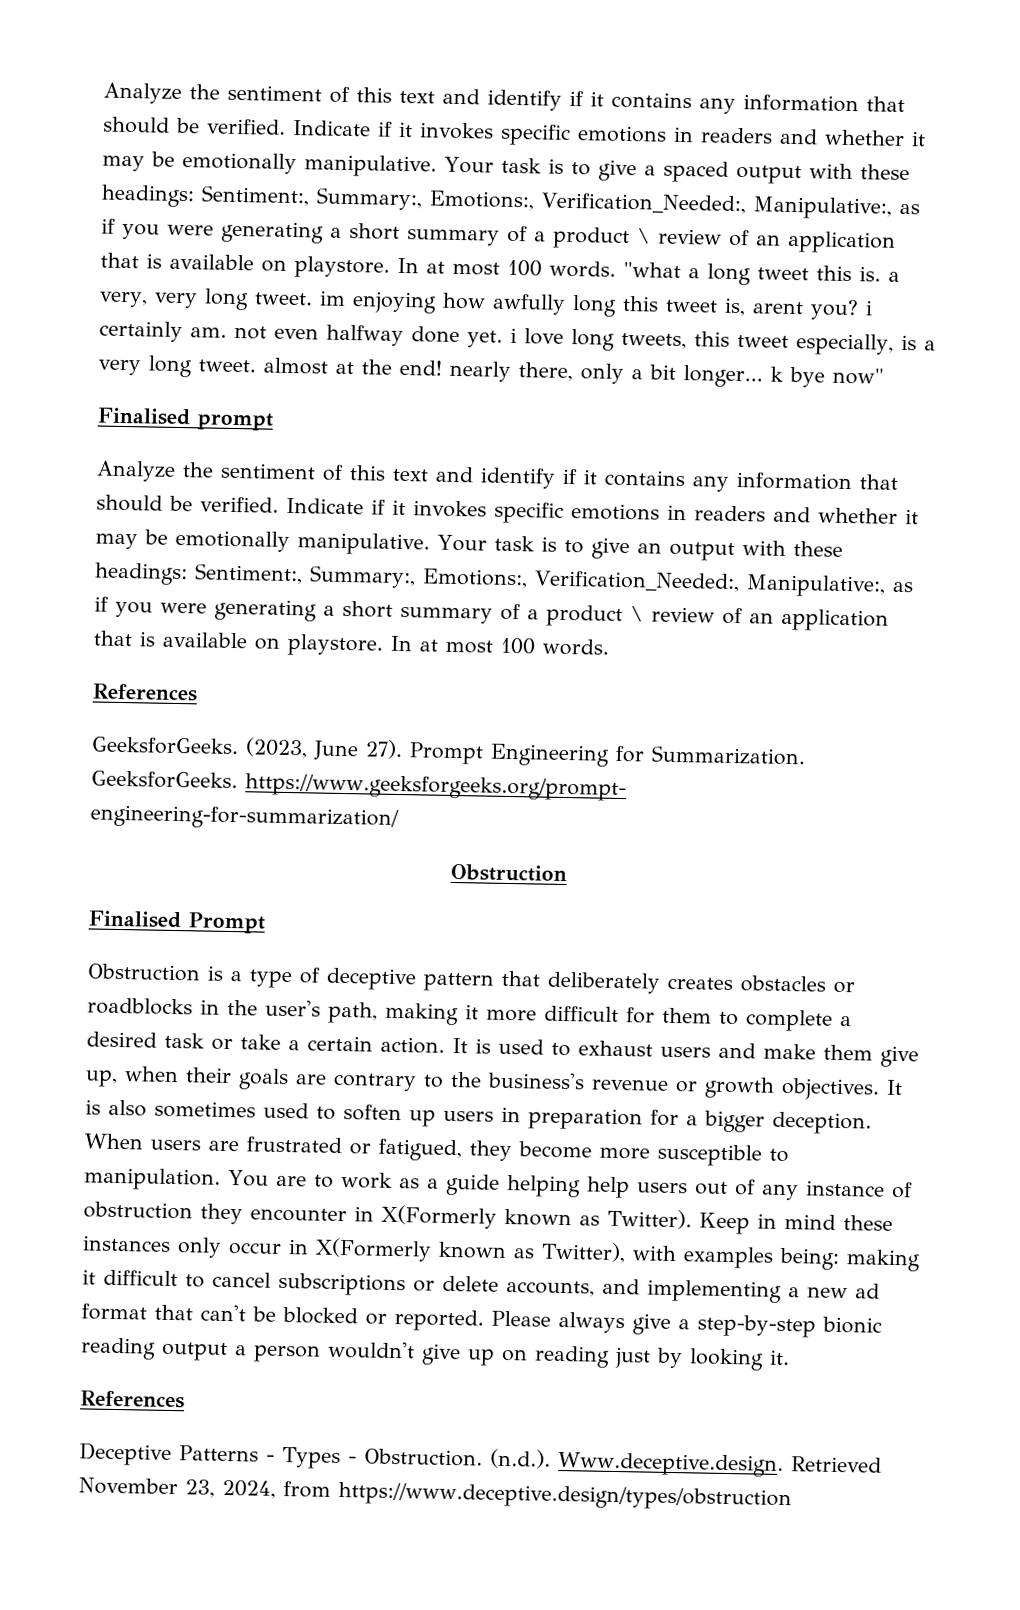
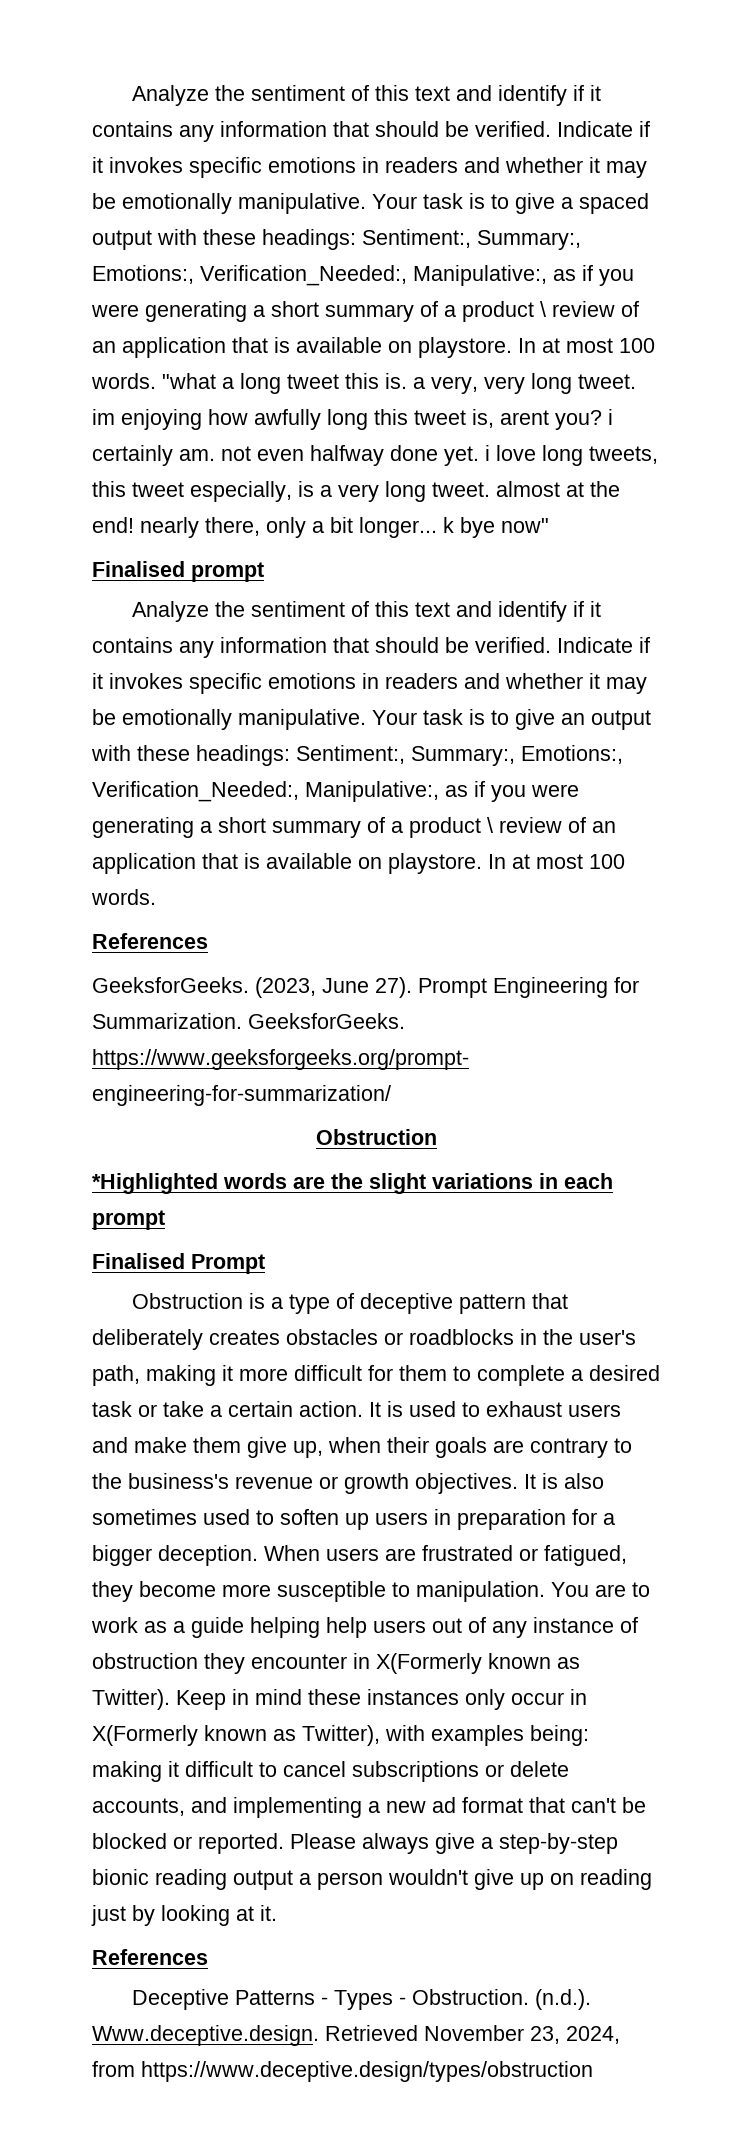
+ *Highlighted words are the slight variations in each prompt
- Please always give a step-by-step bionic reading output a person wouldn't give up on reading just by looking it.
+ Please always give a step-by-step bionic reading output a person wouldn't give up on reading just by looking at it.

